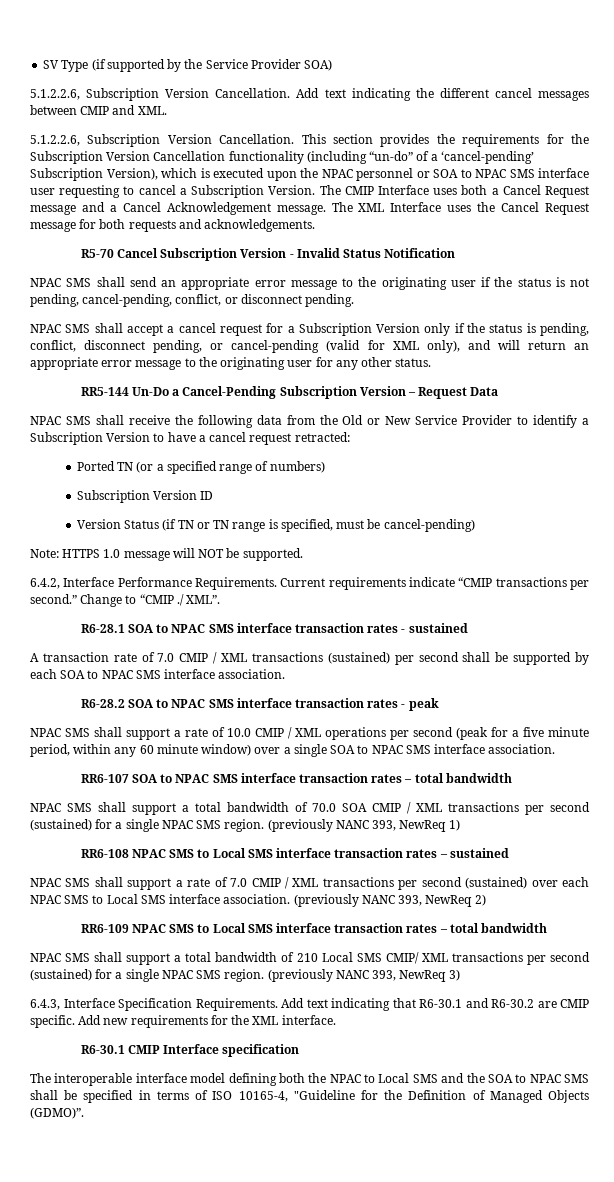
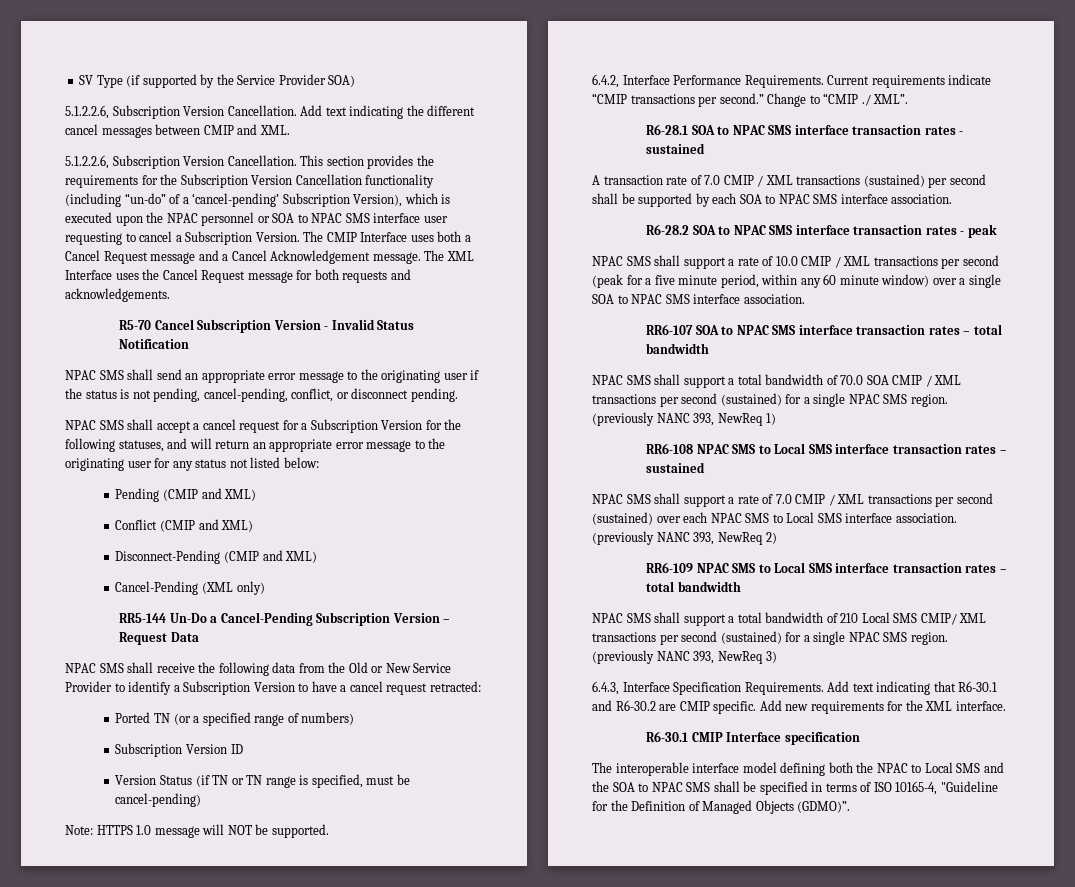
- NPAC SMS shall accept a cancel request for a Subscription Version only if the status is pending, conflict, disconnect pending, or cancel-pending (valid for XML only), and will return an appropriate error message to the originating user for any other status.
+ NPAC SMS shall accept a cancel request for a Subscription Version for the following statuses, and will return an appropriate error message to the originating user for any status not listed below:
+ Pending (CMIP and XML)
+ Conflict (CMIP and XML)
+ Disconnect-Pending (CMIP and XML)
+ Cancel-Pending (XML only)
- NPAC SMS shall support a rate of 10.0 CMIP / XML operations per second (peak for a five minute period, within any 60 minute window) over a single SOA to NPAC SMS interface association.
+ NPAC SMS shall support a rate of 10.0 CMIP / XML transactions per second (peak for a five minute period, within any 60 minute window) over a single SOA to NPAC SMS interface association.

